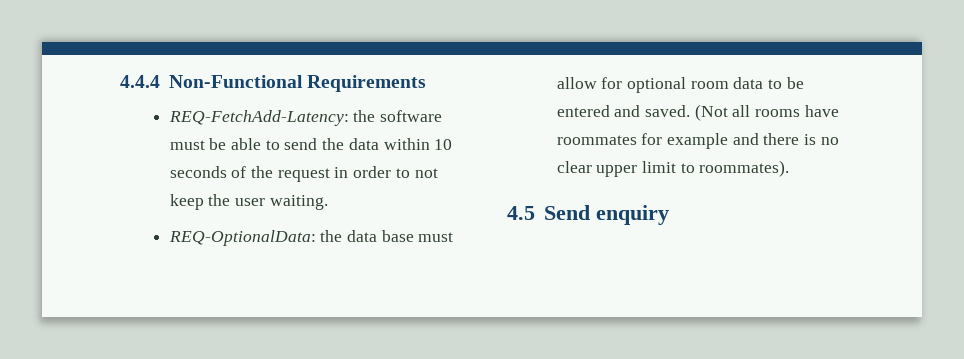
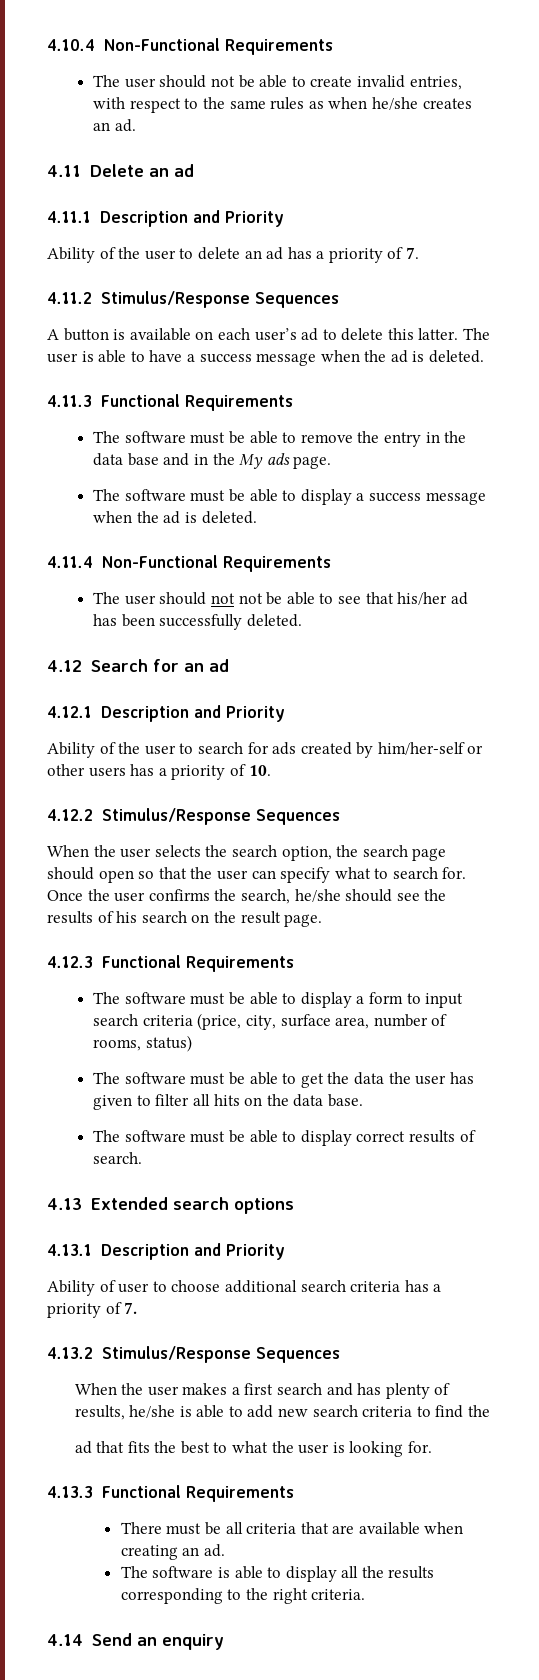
- 4.4.4 Non-Functional Requirements
- REQ-FetchAdd-Latency: the software must be able to send the data within 10 seconds of the request in order to not keep the user waiting.
- REQ-OptionalData: the data base must allow for optional room data to be entered and saved. (Not all rooms have roommates for example and there is no clear upper limit to roommates).
- 4.5 Send enquiry
+ 4.10.4 Non-Functional Requirements
+ The user should not be able to create invalid entries, with respect to the same rules as when he/she creates an ad.
+ 4.11 Delete an ad
+ 4.11.1 Description and Priority
+ Ability of the user to delete an ad has a priority of 7.
+ 4.11.2 Stimulus/Response Sequences
+ A button is available on each user’s ad to delete this latter. The user is able to have a success message when the ad is deleted.
+ 4.11.3 Functional Requirements
+ The software must be able to remove the entry in the data base and in the My ads page.
+ The software must be able to display a success message when the ad is deleted.
+ 4.11.4 Non-Functional Requirements
+ The user should not not be able to see that his/her ad has been successfully deleted.
+ 4.12 Search for an ad
+ 4.12.1 Description and Priority
+ Ability of the user to search for ads created by him/her-self or other users has a priority of 10.
+ 4.12.2 Stimulus/Response Sequences
+ When the user selects the search option, the search page should open so that the user can specify what to search for. Once the user confirms the search, he/she should see the results of his search on the result page.
+ 4.12.3 Functional Requirements
+ The software must be able to display a form to input search criteria (price, city, surface area, number of rooms, status)
+ The software must be able to get the data the user has given to filter all hits on the data base.
+ The software must be able to display correct results of search.
+ 4.13 Extended search options
+ 4.13.1 Description and Priority
+ Ability of user to choose additional search criteria has a priority of 7.
+ 4.13.2 Stimulus/Response Sequences
+ When the user makes a first search and has plenty of results, he/she is able to add new search criteria to find the
+ ad that fits the best to what the user is looking for.
+ 4.13.3 Functional Requirements
+ There must be all criteria that are available when creating an ad.
+ The software is able to display all the results corresponding to the right criteria.
+ 4.14 Send an enquiry

